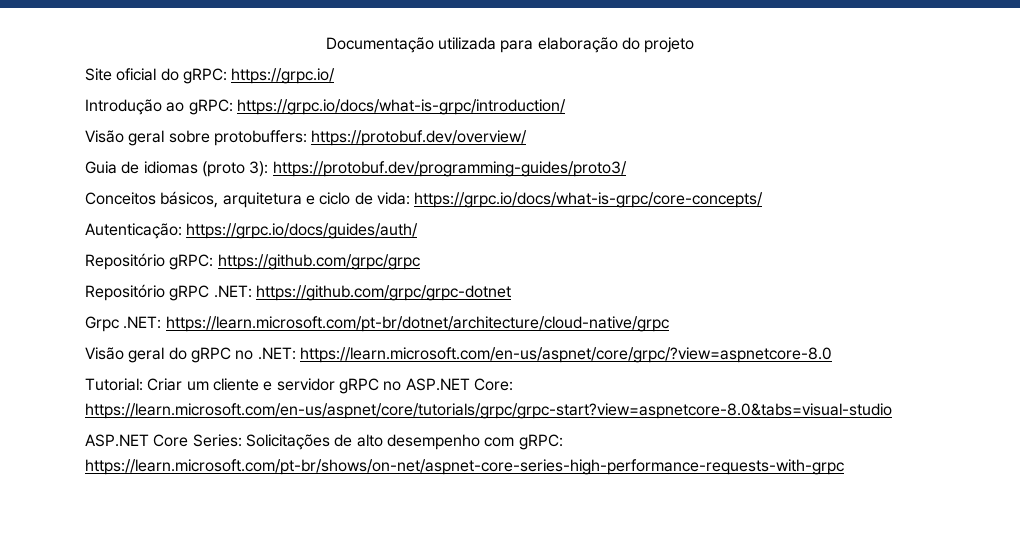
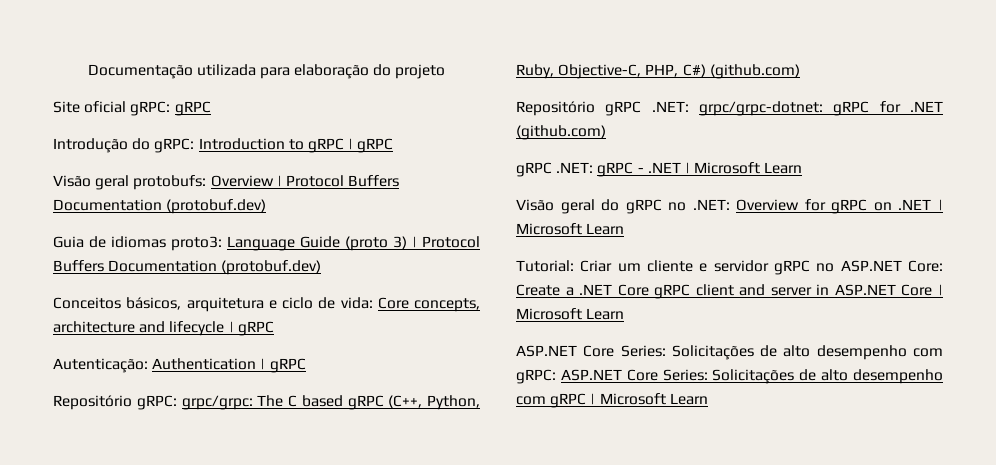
- Site oficial do gRPC: https://grpc.io/
- Introdução ao gRPC: https://grpc.io/docs/what-is-grpc/introduction/
- Visão geral sobre protobuffers: https://protobuf.dev/overview/
- Guia de idiomas (proto 3): https://protobuf.dev/programming-guides/proto3/
+ Site oficial gRPC: gRPC
+ Introdução do gRPC: Introduction to gRPC | gRPC
+ Visão geral protobufs: Overview | Protocol Buffers Documentation (protobuf.dev)
+ Guia de idiomas proto3: Language Guide (proto 3) | Protocol Buffers Documentation (protobuf.dev)
- Conceitos básicos, arquitetura e ciclo de vida: https://grpc.io/docs/what-is-grpc/core-concepts/
- Autenticação: https://grpc.io/docs/guides/auth/
- Repositório gRPC: https://github.com/grpc/grpc
- Repositório gRPC .NET: https://github.com/grpc/grpc-dotnet
- Grpc .NET: https://learn.microsoft.com/pt-br/dotnet/architecture/cloud-native/grpc
+ Conceitos básicos, arquitetura e ciclo de vida: Core concepts, architecture and lifecycle | gRPC
+ Autenticação: Authentication | gRPC
+ Repositório gRPC: grpc/grpc: The C based gRPC (C++, Python, Ruby, Objective-C, PHP, C#) (github.com)
+ Repositório gRPC .NET: grpc/grpc-dotnet: gRPC for .NET (github.com)
+ gRPC .NET: gRPC - .NET | Microsoft Learn
- Visão geral do gRPC no .NET: https://learn.microsoft.com/en-us/aspnet/core/grpc/?view=aspnetcore-8.0
+ Visão geral do gRPC no .NET: Overview for gRPC on .NET | Microsoft Learn
- Tutorial: Criar um cliente e servidor gRPC no ASP.NET Core: https://learn.microsoft.com/en-us/aspnet/core/tutorials/grpc/grpc-start?view=aspnetcore-8.0&tabs=visual-studio
+ Tutorial: Criar um cliente e servidor gRPC no ASP.NET Core: Create a .NET Core gRPC client and server in ASP.NET Core | Microsoft Learn
- ASP.NET Core Series: Solicitações de alto desempenho com gRPC: https://learn.microsoft.com/pt-br/shows/on-net/aspnet-core-series-high-performance-requests-with-grpc
+ ASP.NET Core Series: Solicitações de alto desempenho com gRPC: ASP.NET Core Series: Solicitações de alto desempenho com gRPC | Microsoft Learn

